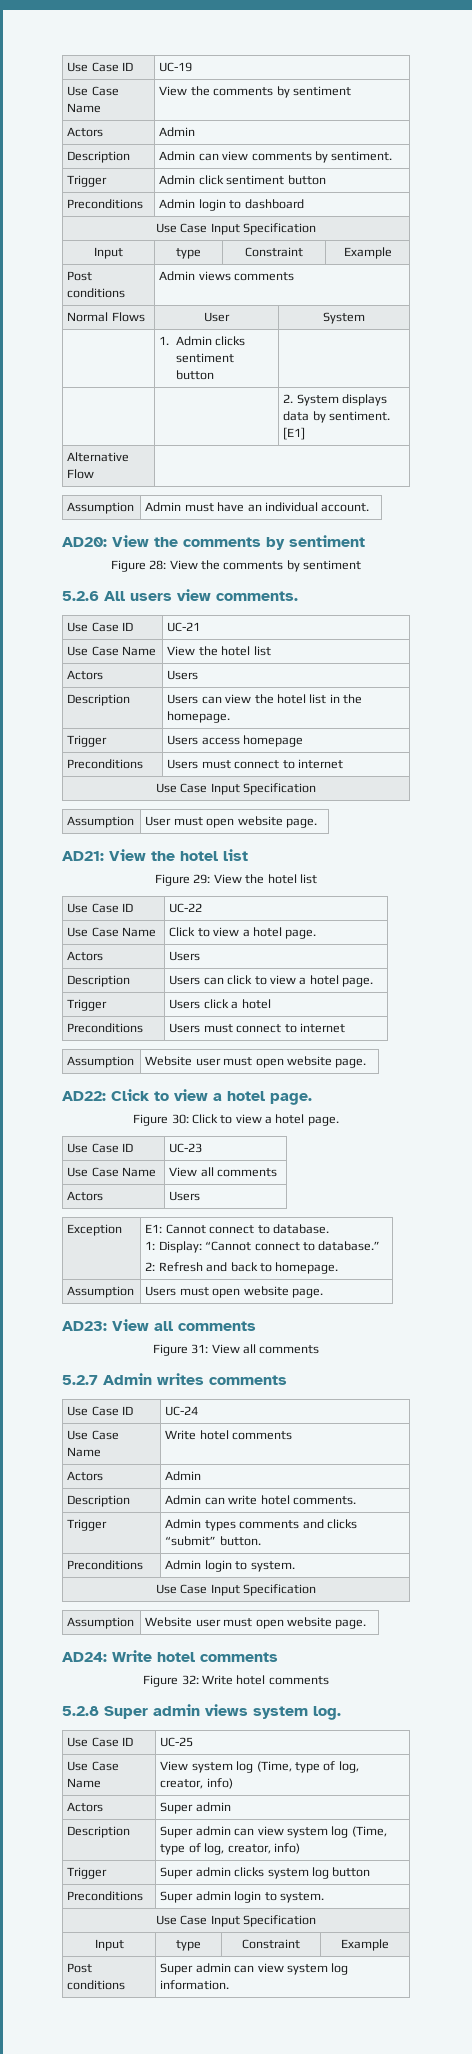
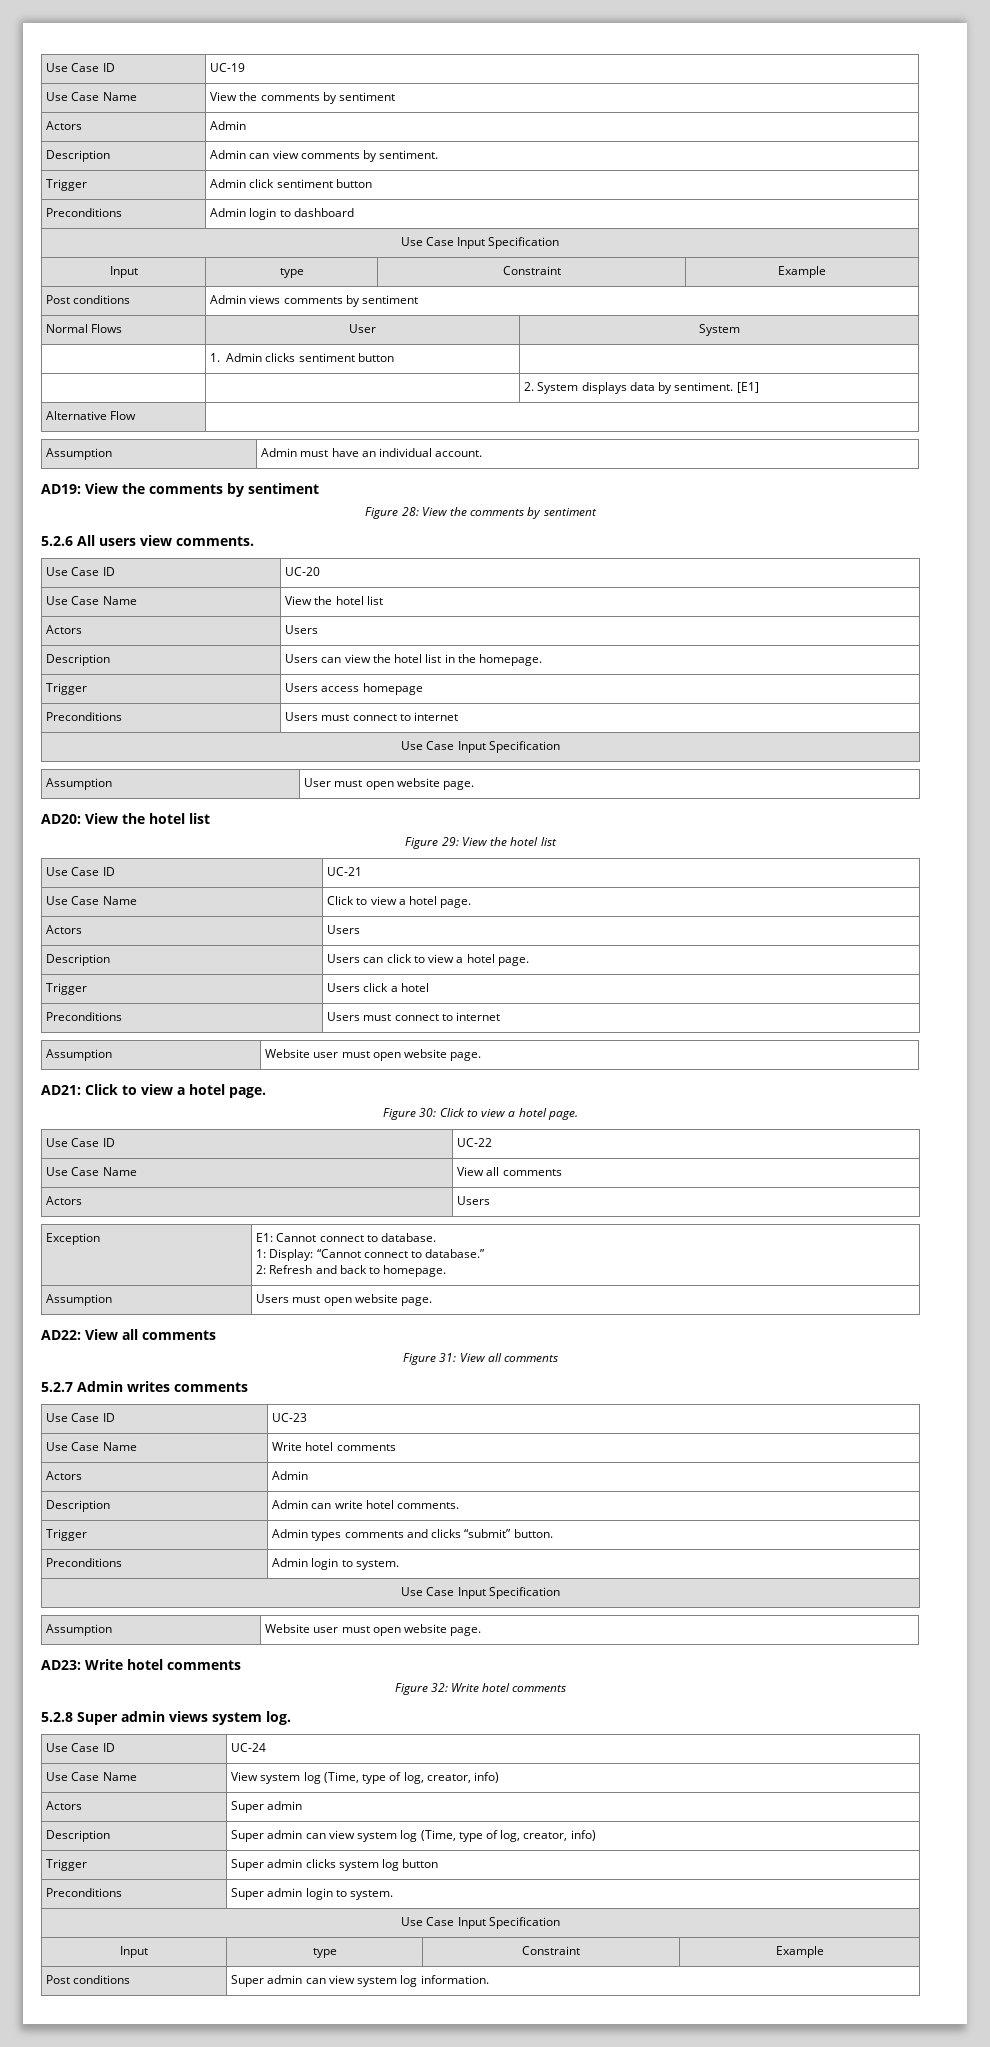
- Post conditions | Admin views comments
+ Post conditions | Admin views comments by sentiment
- AD20: View the comments by sentiment
+ AD19: View the comments by sentiment
- Use Case ID | UC-21
+ Use Case ID | UC-20
- AD21: View the hotel list
+ AD20: View the hotel list
- Use Case ID | UC-22
+ Use Case ID | UC-21
- AD22: Click to view a hotel page.
+ AD21: Click to view a hotel page.
- Use Case ID | UC-23
+ Use Case ID | UC-22
- AD23: View all comments
+ AD22: View all comments
- Use Case ID | UC-24
+ Use Case ID | UC-23
- AD24: Write hotel comments
+ AD23: Write hotel comments
- Use Case ID | UC-25
+ Use Case ID | UC-24

